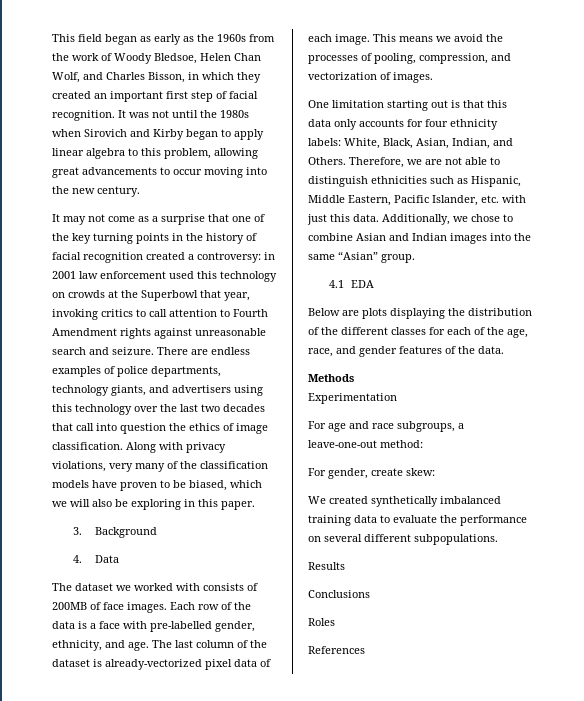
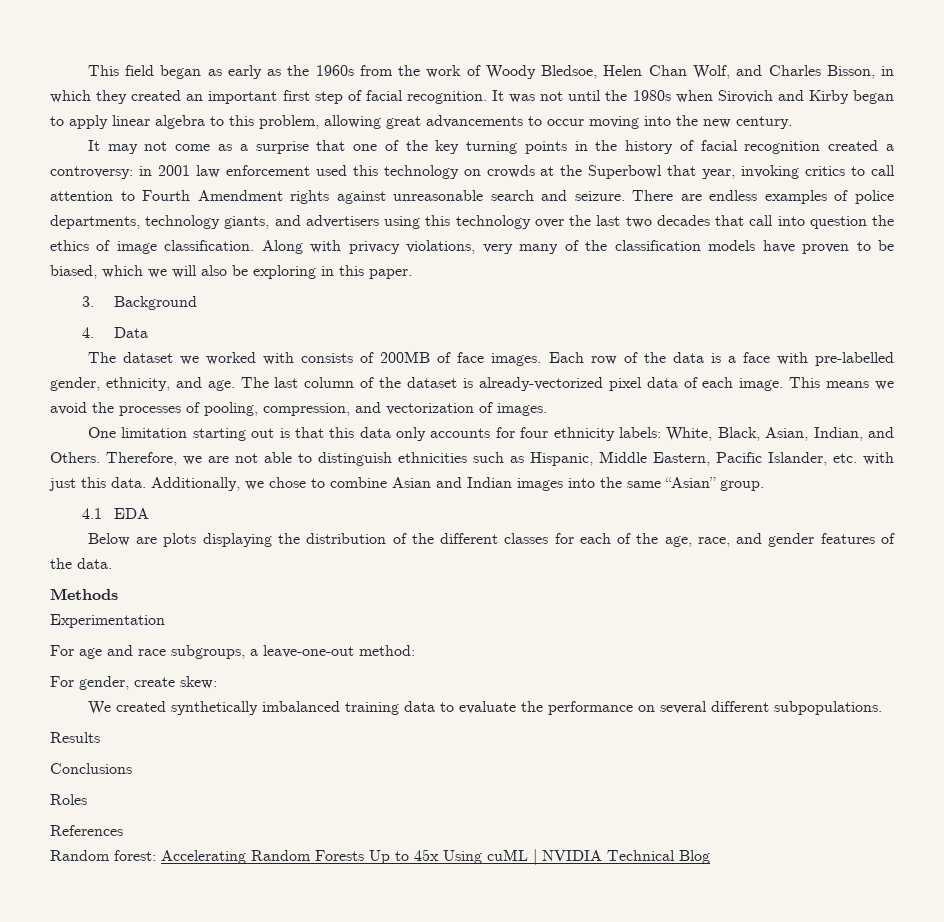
+ Random forest: Accelerating Random Forests Up to 45x Using cuML | NVIDIA Technical Blog

